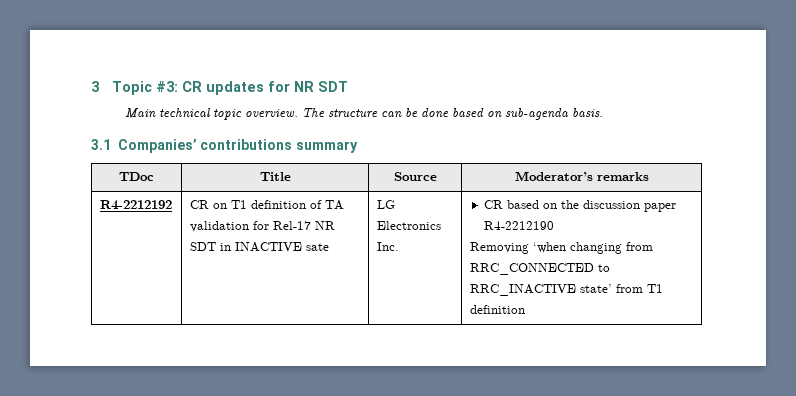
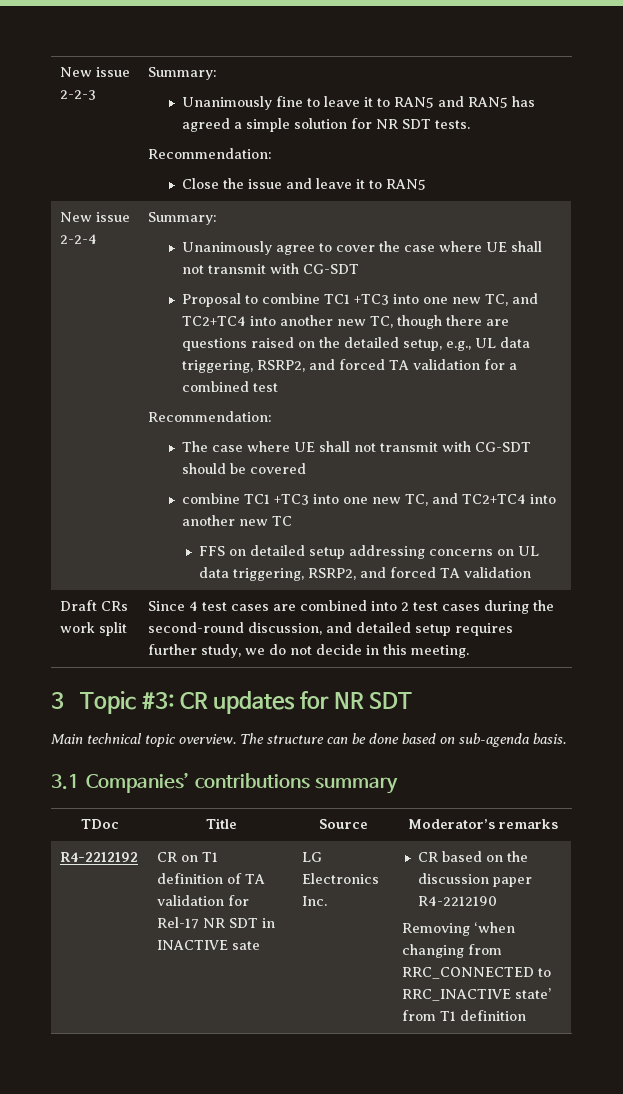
+ New issue 2-2-3 | Summary:
+ Unanimously fine to leave it to RAN5 and RAN5 has agreed a simple solution for NR SDT tests.
+ Recommendation:
+ Close the issue and leave it to RAN5
+ New issue 2-2-4 | Summary:
+ Unanimously agree to cover the case where UE shall not transmit with CG-SDT
+ Proposal to combine TC1 +TC3 into one new TC, and TC2+TC4 into another new TC, though there are questions raised on the detailed setup, e.g., UL data triggering, RSRP2, and forced TA validation for a combined test
+ Recommendation:
+ The case where UE shall not transmit with CG-SDT should be covered
+ combine TC1 +TC3 into one new TC, and TC2+TC4 into another new TC
+ FFS on detailed setup addressing concerns on UL data triggering, RSRP2, and forced TA validation
+ Draft CRs work split | Since 4 test cases are combined into 2 test cases during the second-round discussion, and detailed setup requires further study, we do not decide in this meeting.

